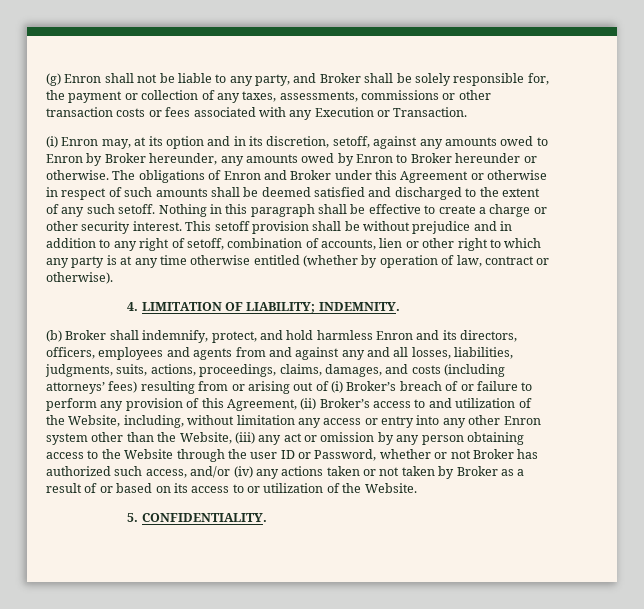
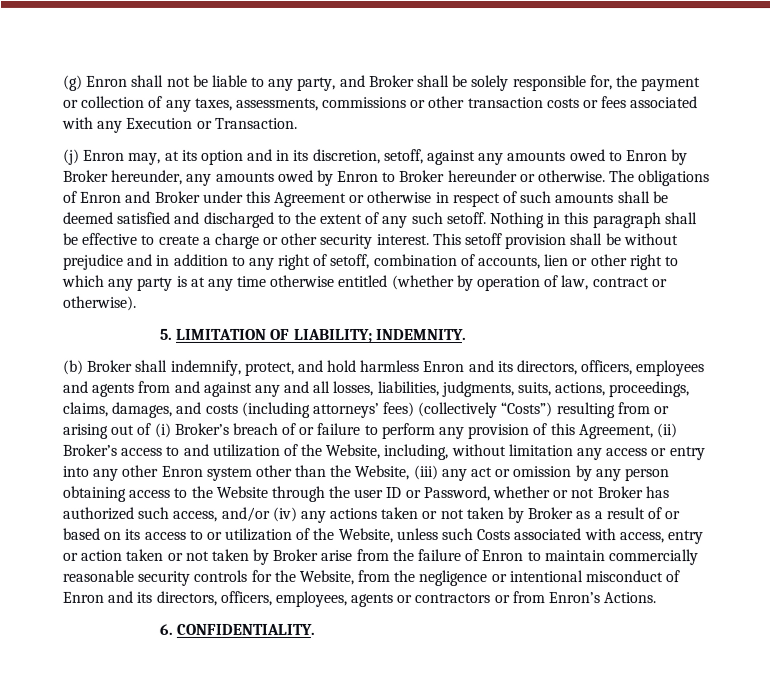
- (i) Enron may, at its option and in its discretion, setoff, against any amounts owed to Enron by Broker hereunder, any amounts owed by Enron to Broker hereunder or otherwise.
+ (j) Enron may, at its option and in its discretion, setoff, against any amounts owed to Enron by Broker hereunder, any amounts owed by Enron to Broker hereunder or otherwise.
- 4. LIMITATION OF LIABILITY; INDEMNITY.
+ 5. LIMITATION OF LIABILITY; INDEMNITY.
- (b) Broker shall indemnify, protect, and hold harmless Enron and its directors, officers, employees and agents from and against any and all losses, liabilities, judgments, suits, actions, proceedings, claims, damages, and costs (including attorneys’ fees) resulting from or arising out of (i) Broker’s breach of or failure to perform any provision of this Agreement, (ii) Broker’s access to and utilization of the Website, including, without limitation any access or entry into any other Enron system other than the Website, (iii) any act or omission by any person obtaining access to the Website through the user ID or Password, whether or not Broker has authorized such access, and/or (iv) any actions taken or not taken by Broker as a result of or based on its access to or utilization of the Website.
- 5. CONFIDENTIALITY.
+ (b) Broker shall indemnify, protect, and hold harmless Enron and its directors, officers, employees and agents from and against any and all losses, liabilities, judgments, suits, actions, proceedings, claims, damages, and costs (including attorneys’ fees) (collectively “Costs”) resulting from or arising out of (i) Broker’s breach of or failure to perform any provision of this Agreement, (ii) Broker’s access to and utilization of the Website, including, without limitation any access or entry into any other Enron system other than the Website, (iii) any act or omission by any person obtaining access to the Website through the user ID or Password, whether or not Broker has authorized such access, and/or (iv) any actions taken or not taken by Broker as a result of or based on its access to or utilization of the Website, unless such Costs associated with access, entry or action taken or not taken by Broker arise from the failure of Enron to maintain commercially reasonable security controls for the Website, from the negligence or intentional misconduct of Enron and its directors, officers, employees, agents or contractors or from Enron’s Actions.
+ 6. CONFIDENTIALITY.

